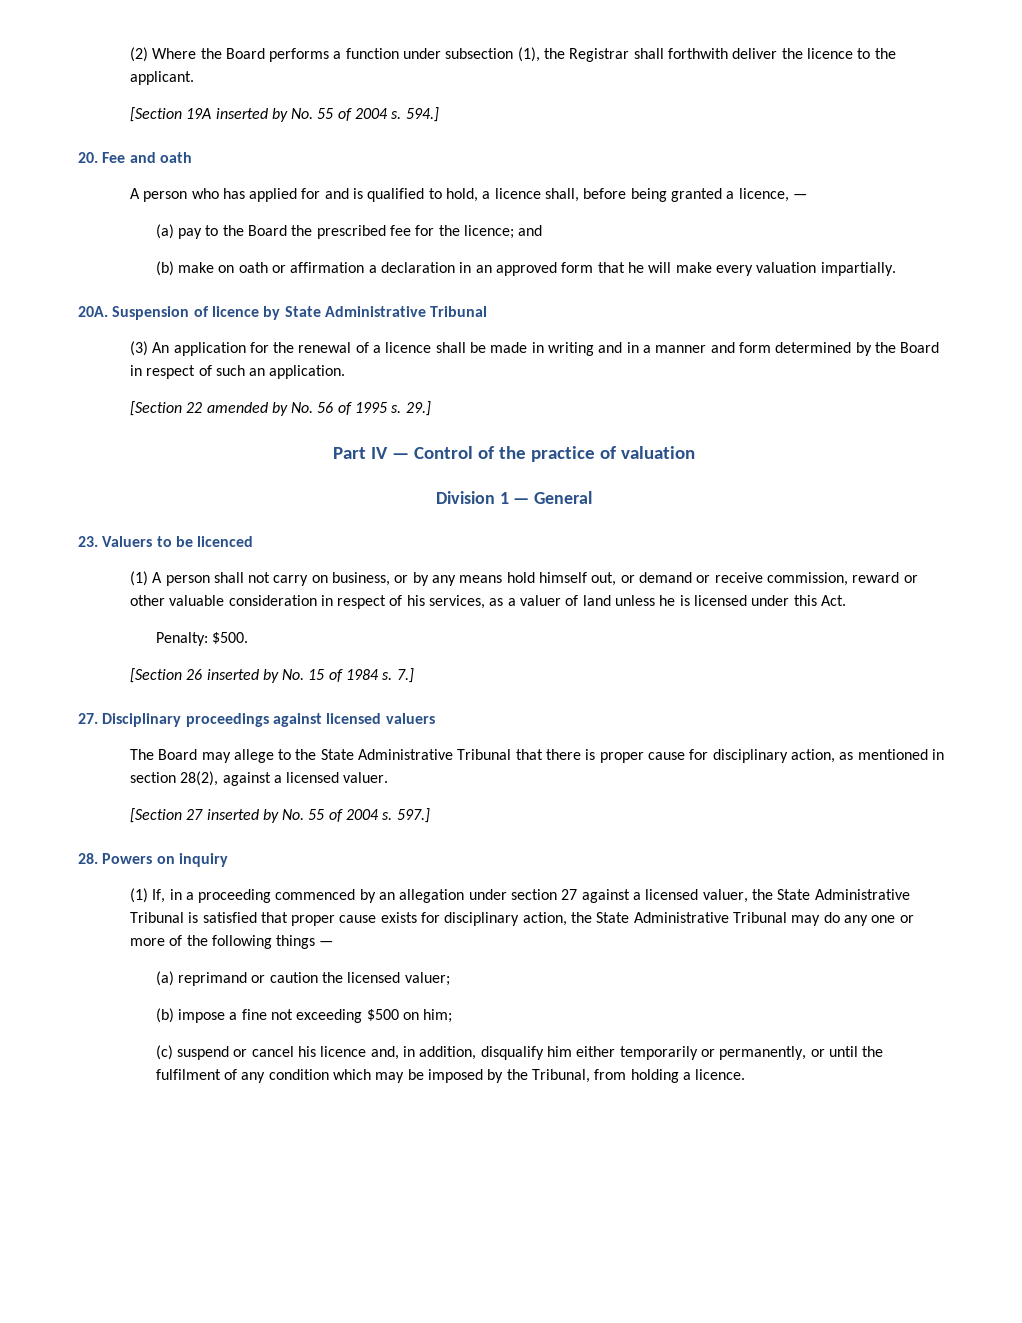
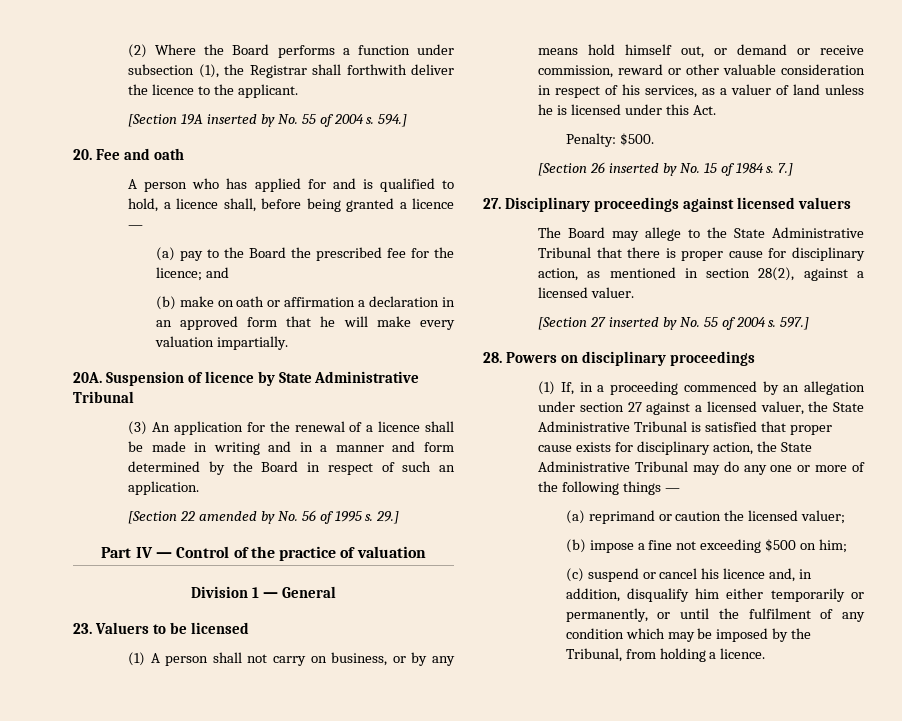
- A person who has applied for and is qualified to hold, a licence shall, before being granted a licence, —
+ A person who has applied for and is qualified to hold, a licence shall, before being granted a licence —
- 23. Valuers to be licenced
+ 23. Valuers to be licensed
- 28. Powers on inquiry
+ 28. Powers on disciplinary proceedings

